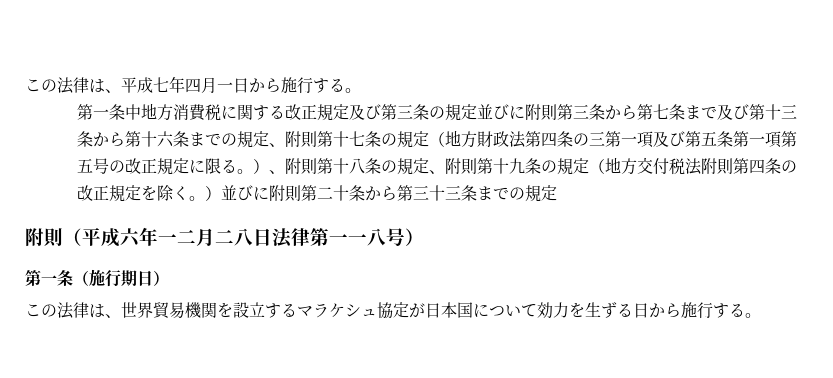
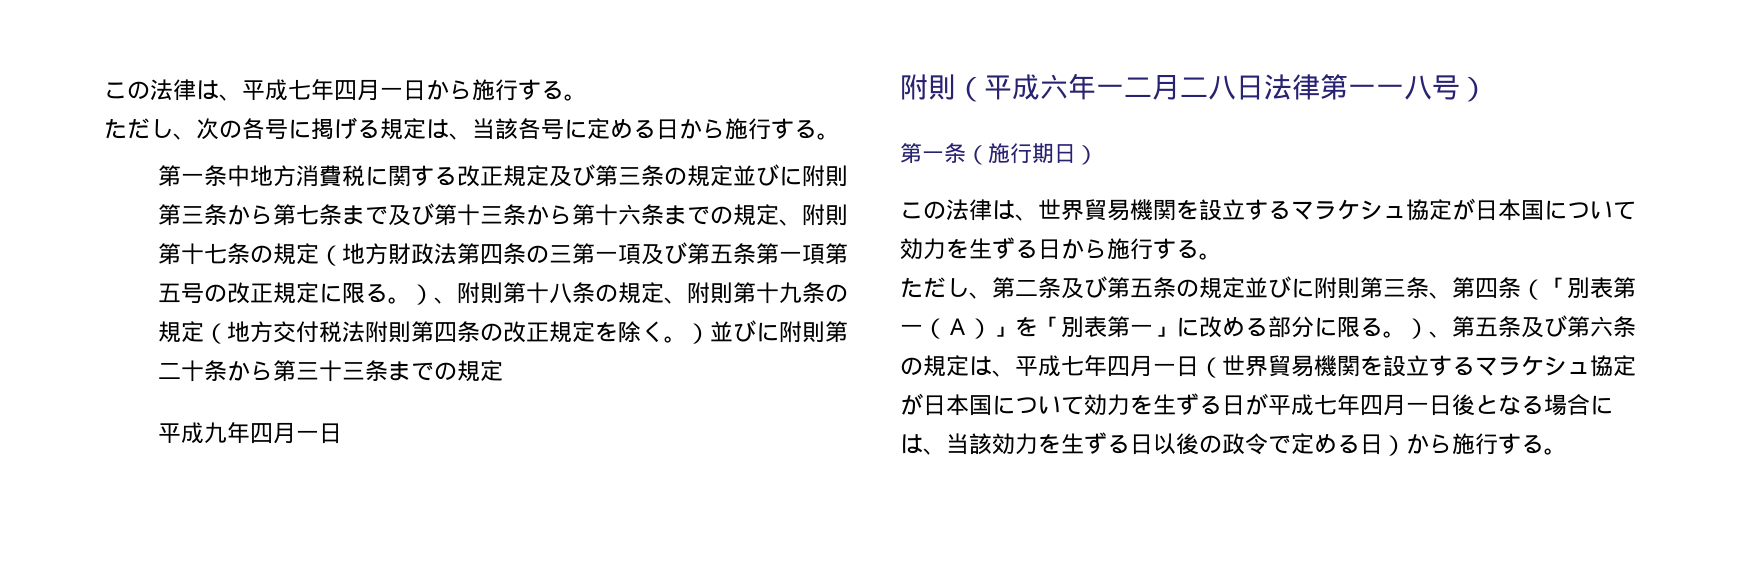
+ ただし、次の各号に掲げる規定は、当該各号に定める日から施行する。
+ 平成九年四月一日
+ ただし、第二条及び第五条の規定並びに附則第三条、第四条（「別表第一（Ａ）」を「別表第一」に改める部分に限る。）、第五条及び第六条の規定は、平成七年四月一日（世界貿易機関を設立するマラケシュ協定が日本国について効力を生ずる日が平成七年四月一日後となる場合には、当該効力を生ずる日以後の政令で定める日）から施行する。

